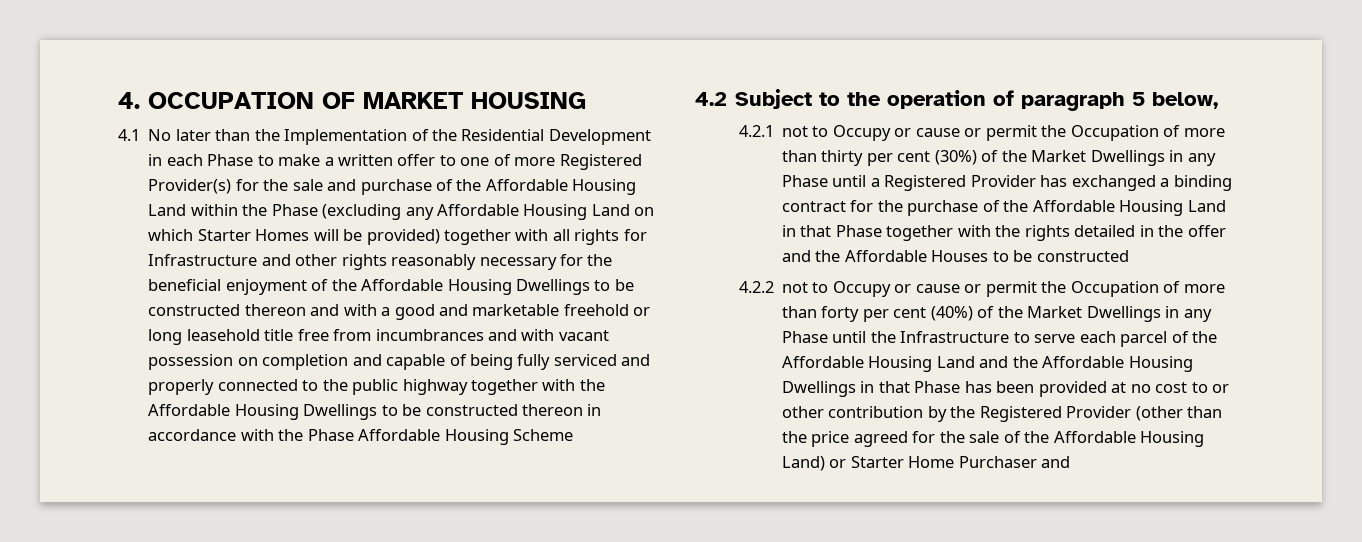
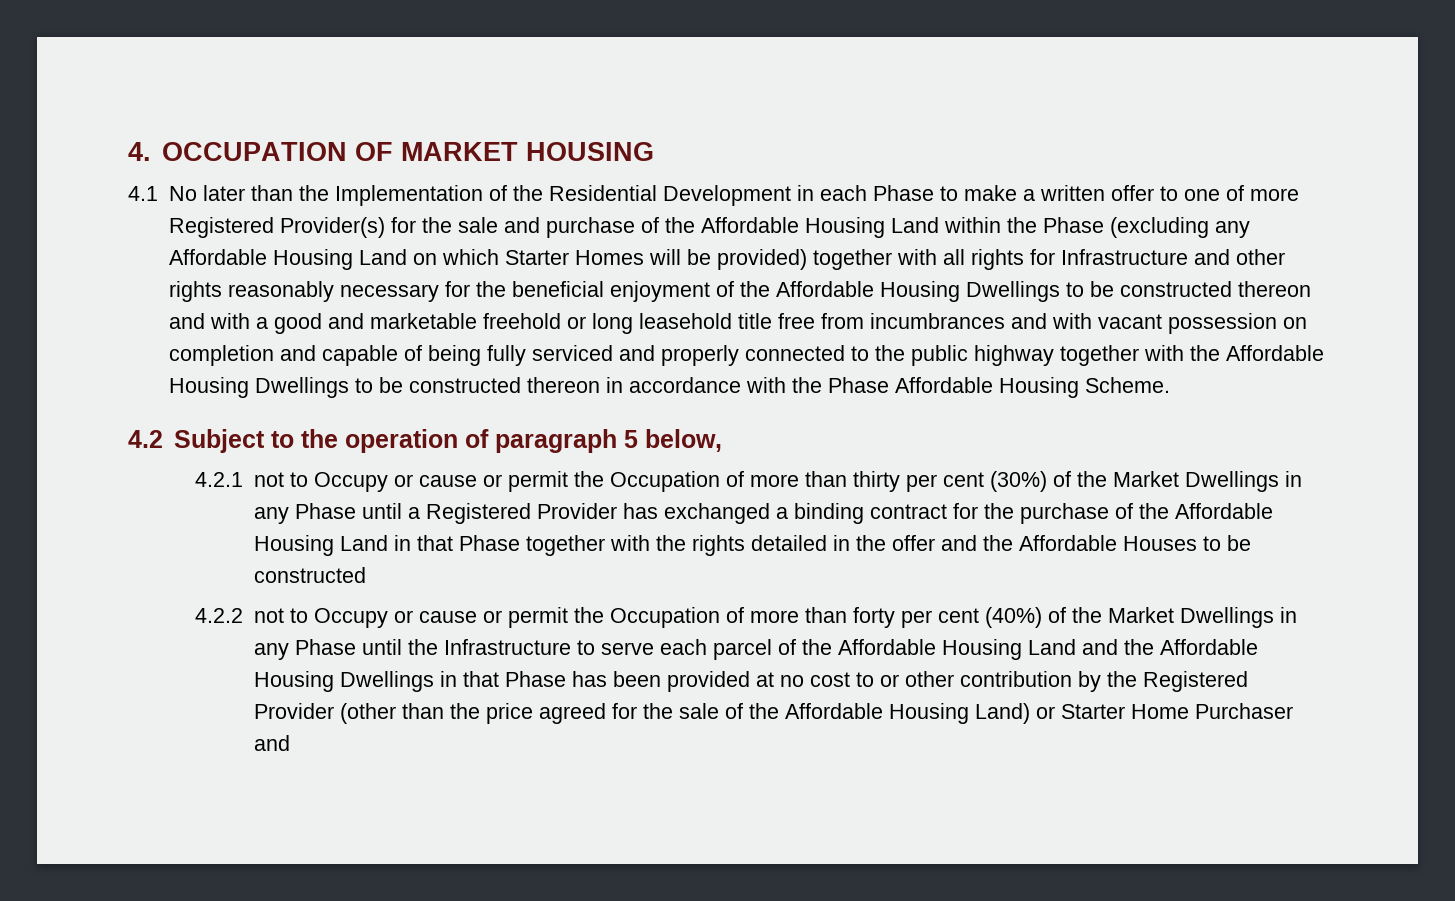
- 4.1 No later than the Implementation of the Residential Development in each Phase to make a written offer to one of more Registered Provider(s) for the sale and purchase of the Affordable Housing Land within the Phase (excluding any Affordable Housing Land on which Starter Homes will be provided) together with all rights for Infrastructure and other rights reasonably necessary for the beneficial enjoyment of the Affordable Housing Dwellings to be constructed thereon and with a good and marketable freehold or long leasehold title free from incumbrances and with vacant possession on completion and capable of being fully serviced and properly connected to the public highway together with the Affordable Housing Dwellings to be constructed thereon in accordance with the Phase Affordable Housing Scheme
+ 4.1 No later than the Implementation of the Residential Development in each Phase to make a written offer to one of more Registered Provider(s) for the sale and purchase of the Affordable Housing Land within the Phase (excluding any Affordable Housing Land on which Starter Homes will be provided) together with all rights for Infrastructure and other rights reasonably necessary for the beneficial enjoyment of the Affordable Housing Dwellings to be constructed thereon and with a good and marketable freehold or long leasehold title free from incumbrances and with vacant possession on completion and capable of being fully serviced and properly connected to the public highway together with the Affordable Housing Dwellings to be constructed thereon in accordance with the Phase Affordable Housing Scheme.

